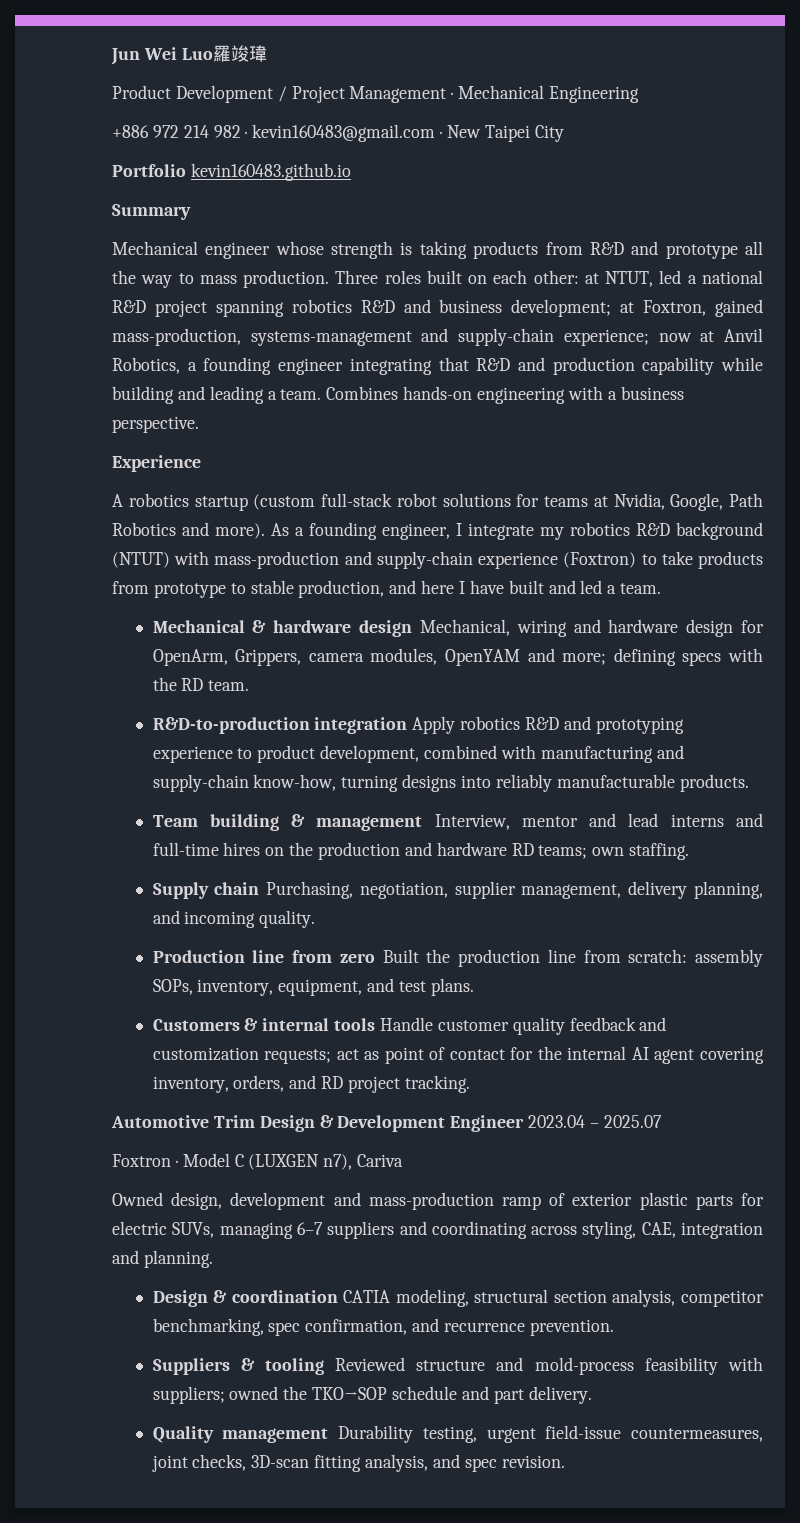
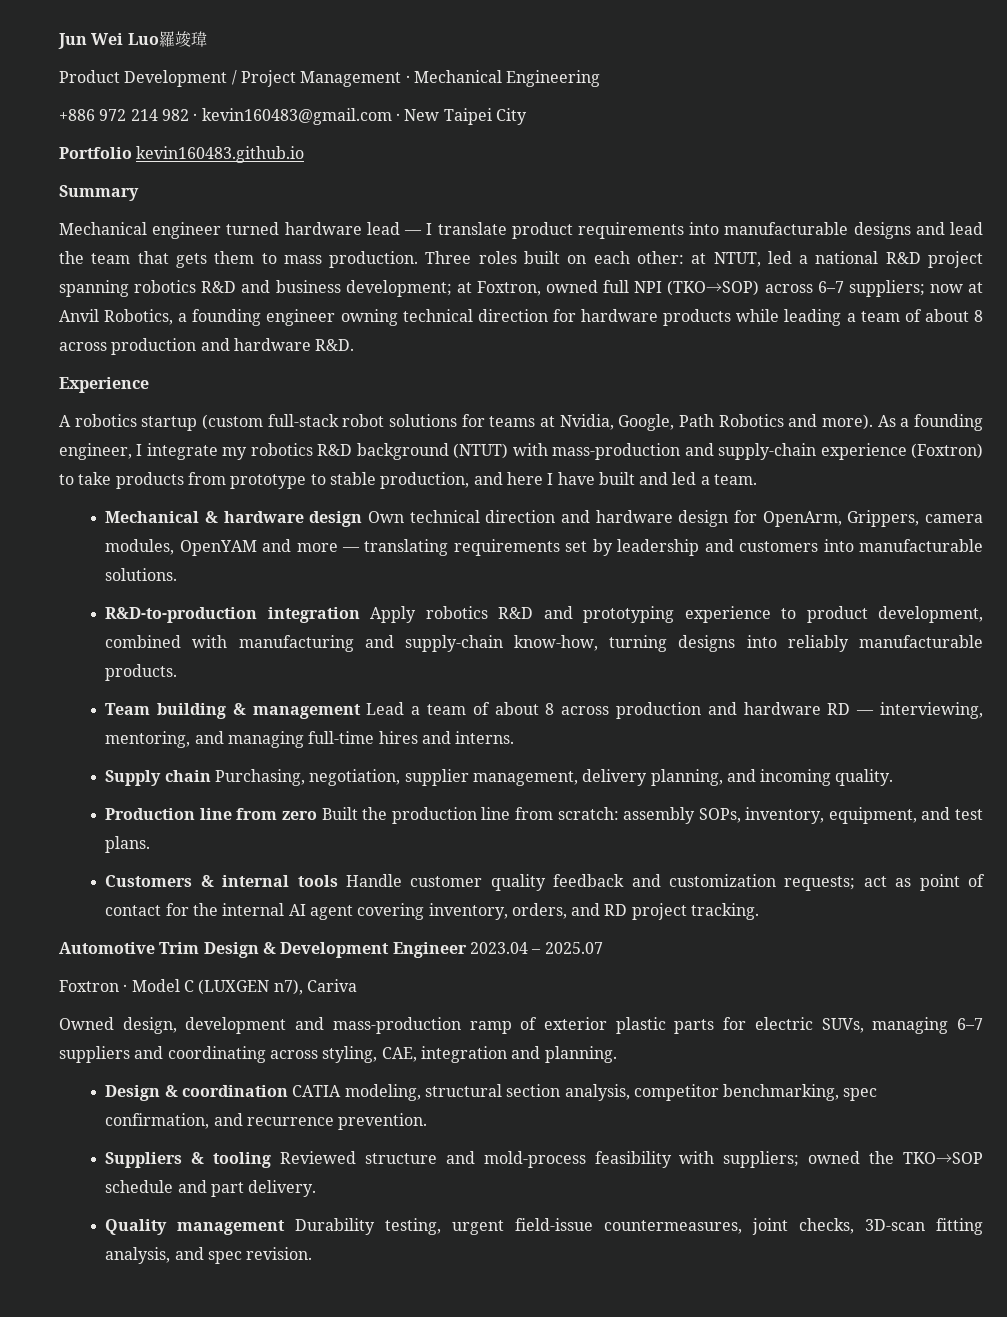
- Mechanical engineer whose strength is taking products from R&D and prototype all the way to mass production.
+ Mechanical engineer turned hardware lead — I translate product requirements into manufacturable designs and lead the team that gets them to mass production.
- Three roles built on each other: at NTUT, led a national R&D project spanning robotics R&D and business development; at Foxtron, gained mass-production, systems-management and supply-chain experience; now at Anvil Robotics, a founding engineer integrating that R&D and production capability while building and leading a team. Combines hands-on engineering with a business perspective.
+ Three roles built on each other: at NTUT, led a national R&D project spanning robotics R&D and business development; at Foxtron, owned full NPI (TKO→SOP) across 6–7 suppliers; now at Anvil Robotics, a founding engineer owning technical direction for hardware products while leading a team of about 8 across production and hardware R&D.
- Mechanical & hardware design Mechanical, wiring and hardware design for OpenArm, Grippers, camera modules, OpenYAM and more; defining specs with the RD team.
+ Mechanical & hardware design Own technical direction and hardware design for OpenArm, Grippers, camera modules, OpenYAM and more — translating requirements set by leadership and customers into manufacturable solutions.
- Team building & management Interview, mentor and lead interns and full-time hires on the production and hardware RD teams; own staffing.
+ Team building & management Lead a team of about 8 across production and hardware RD — interviewing, mentoring, and managing full-time hires and interns.

